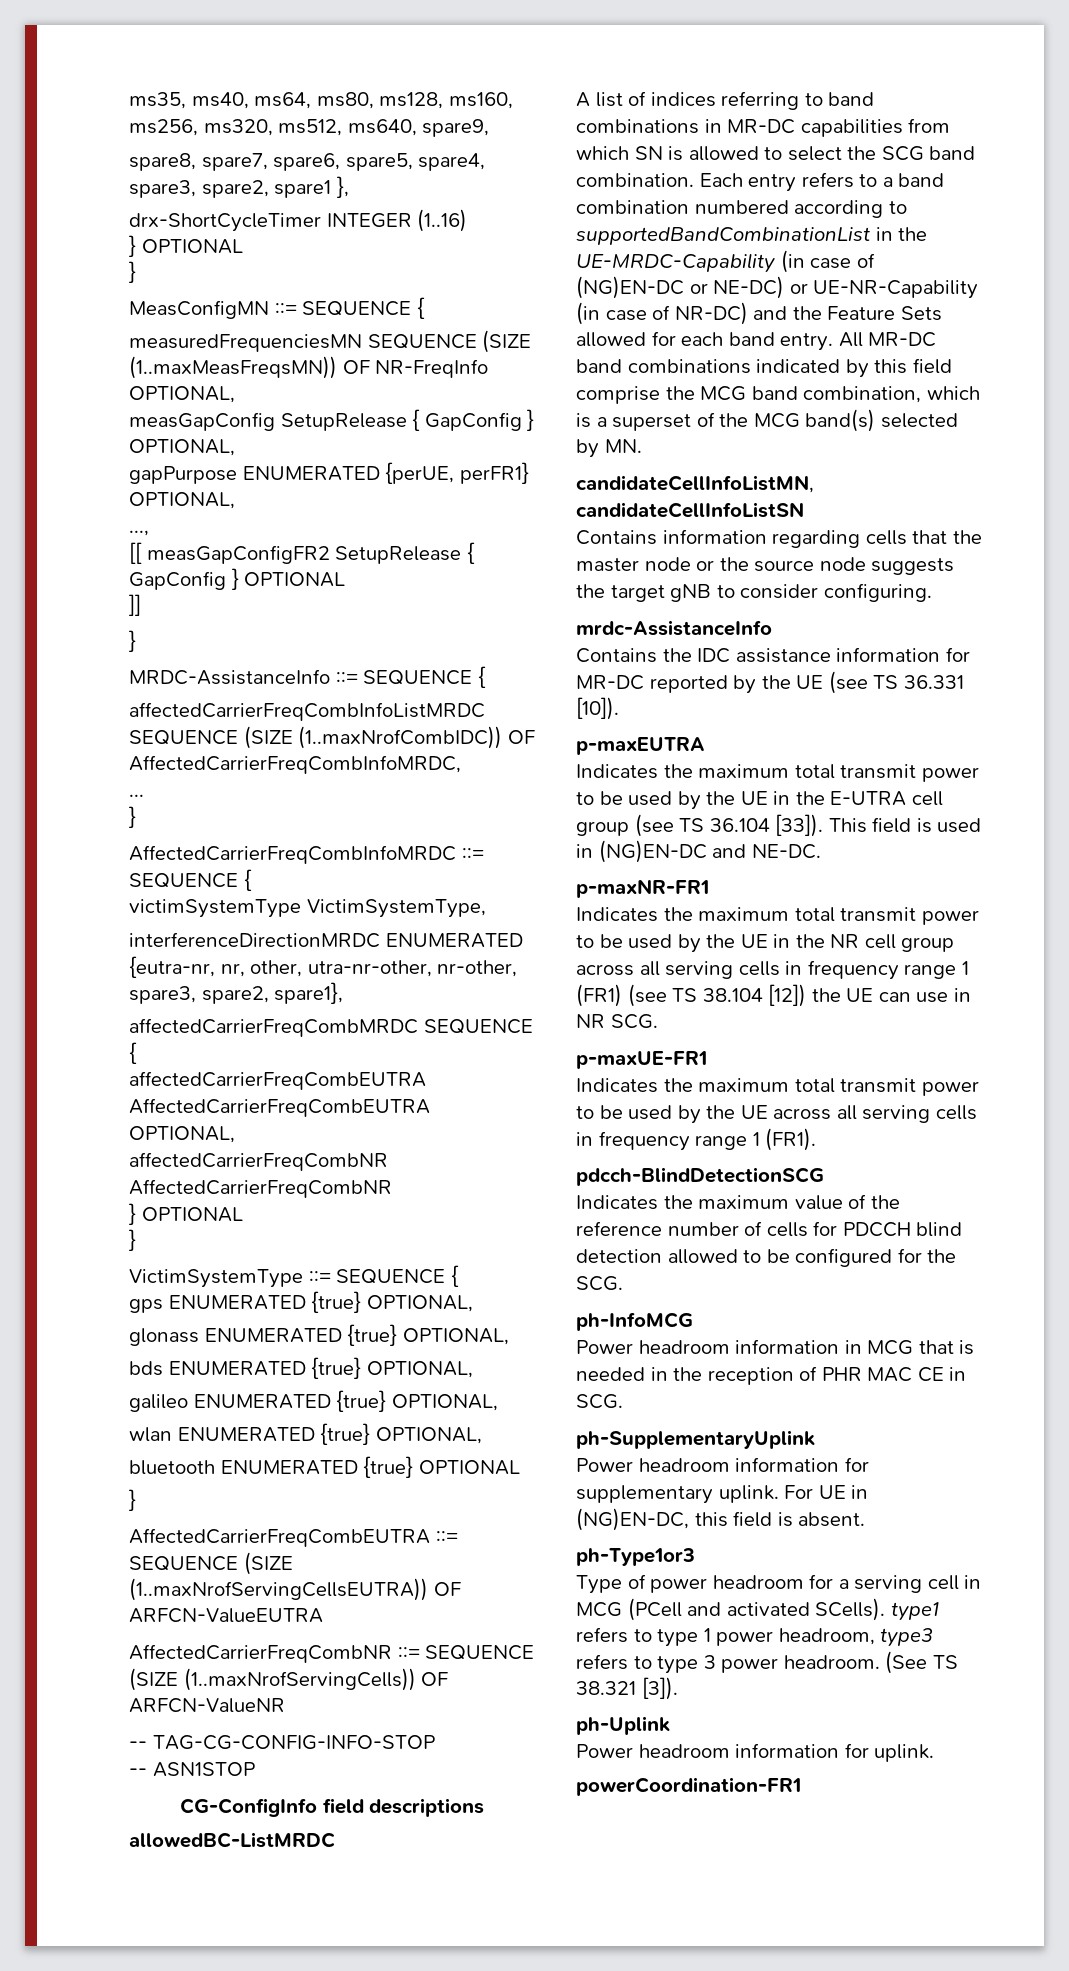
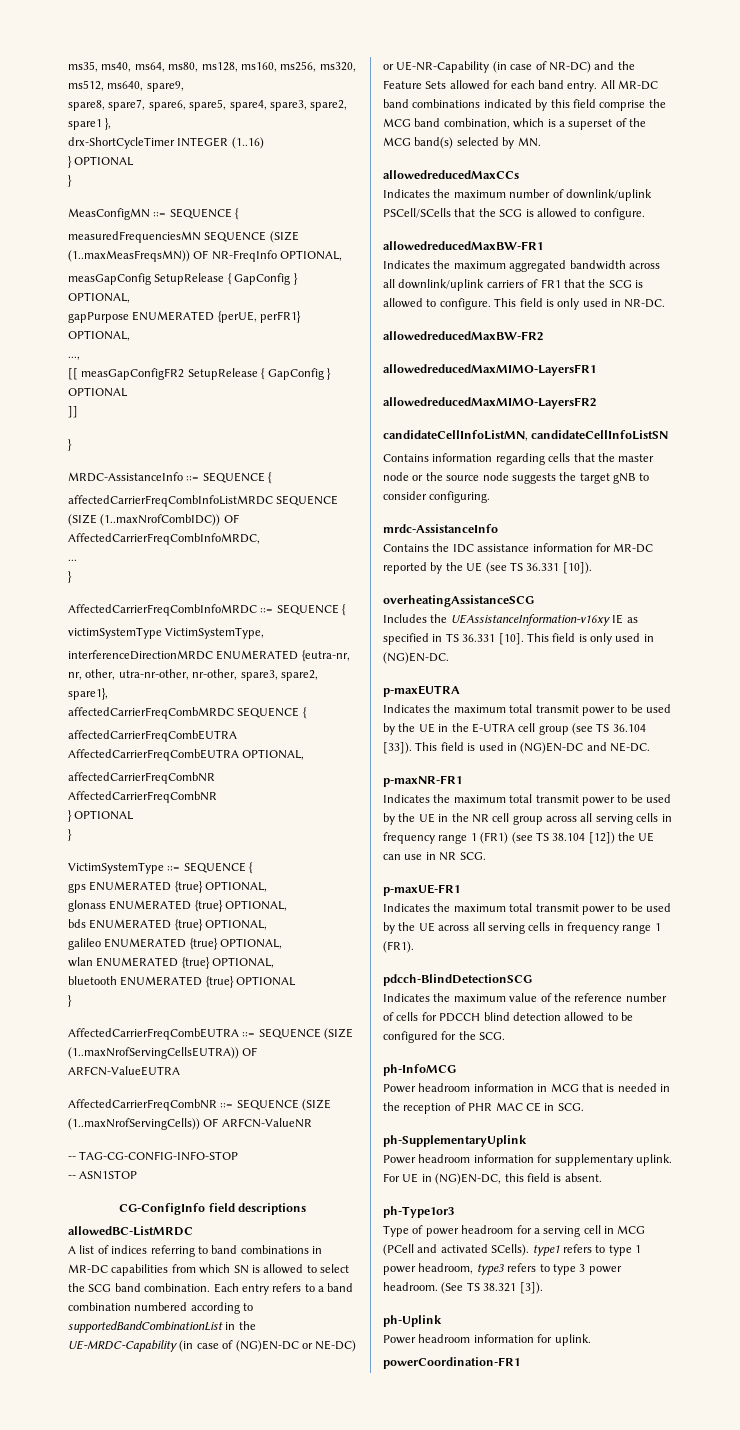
+ allowedreducedMaxCCs
+ Indicates the maximum number of downlink/uplink PSCell/SCells that the SCG is allowed to configure.
+ allowedreducedMaxBW-FR1
+ Indicates the maximum aggregated bandwidth across all downlink/uplink carriers of FR1 that the SCG is allowed to configure. This field is only used in NR-DC.
+ allowedreducedMaxBW-FR2
+ allowedreducedMaxMIMO-LayersFR1
+ allowedreducedMaxMIMO-LayersFR2
+ overheatingAssistanceSCG
+ Includes the UEAssistanceInformation-v16xy IE as specified in TS 36.331 [10]. This field is only used in (NG)EN-DC.

